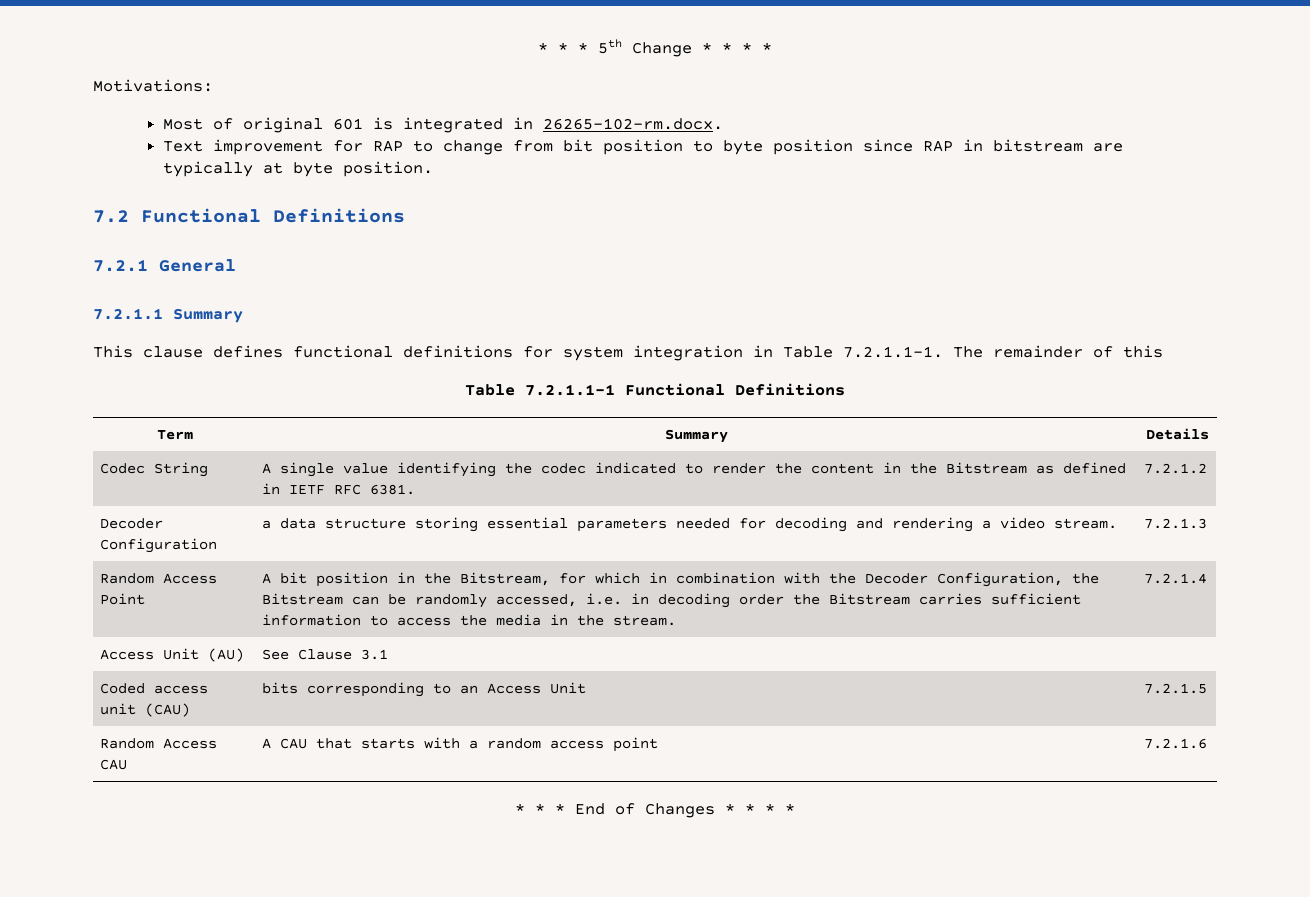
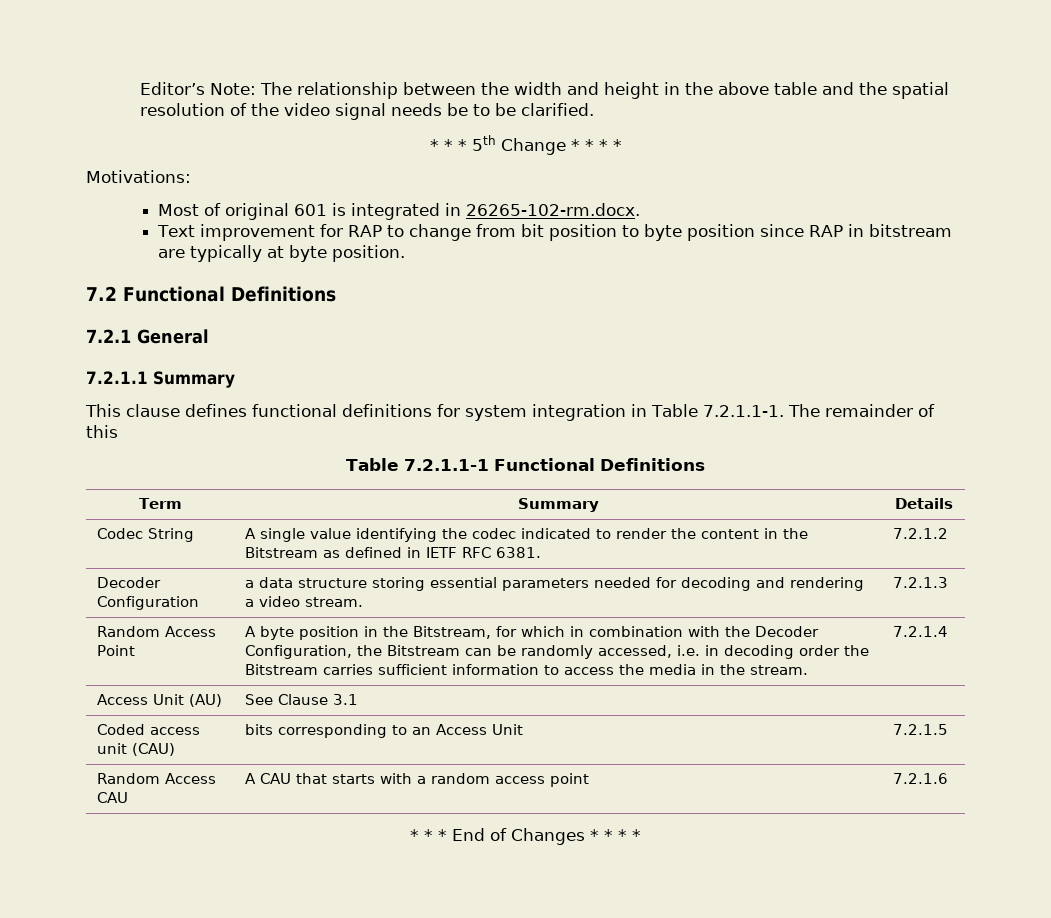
+ Editor’s Note: The relationship between the width and height in the above table and the spatial resolution of the video signal needs be to be clarified.
- Random Access Point | A bit position in the Bitstream, for which in combination with the Decoder Configuration, the Bitstream can be randomly accessed, i.e. in decoding order the Bitstream carries sufficient information to access the media in the stream. | 7.2.1.4
+ Random Access Point | A byte position in the Bitstream, for which in combination with the Decoder Configuration, the Bitstream can be randomly accessed, i.e. in decoding order the Bitstream carries sufficient information to access the media in the stream. | 7.2.1.4

